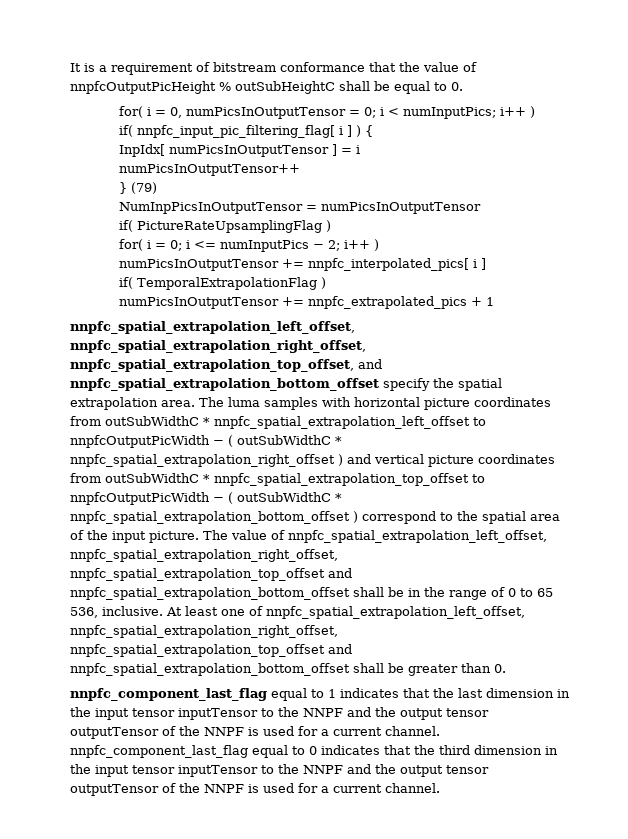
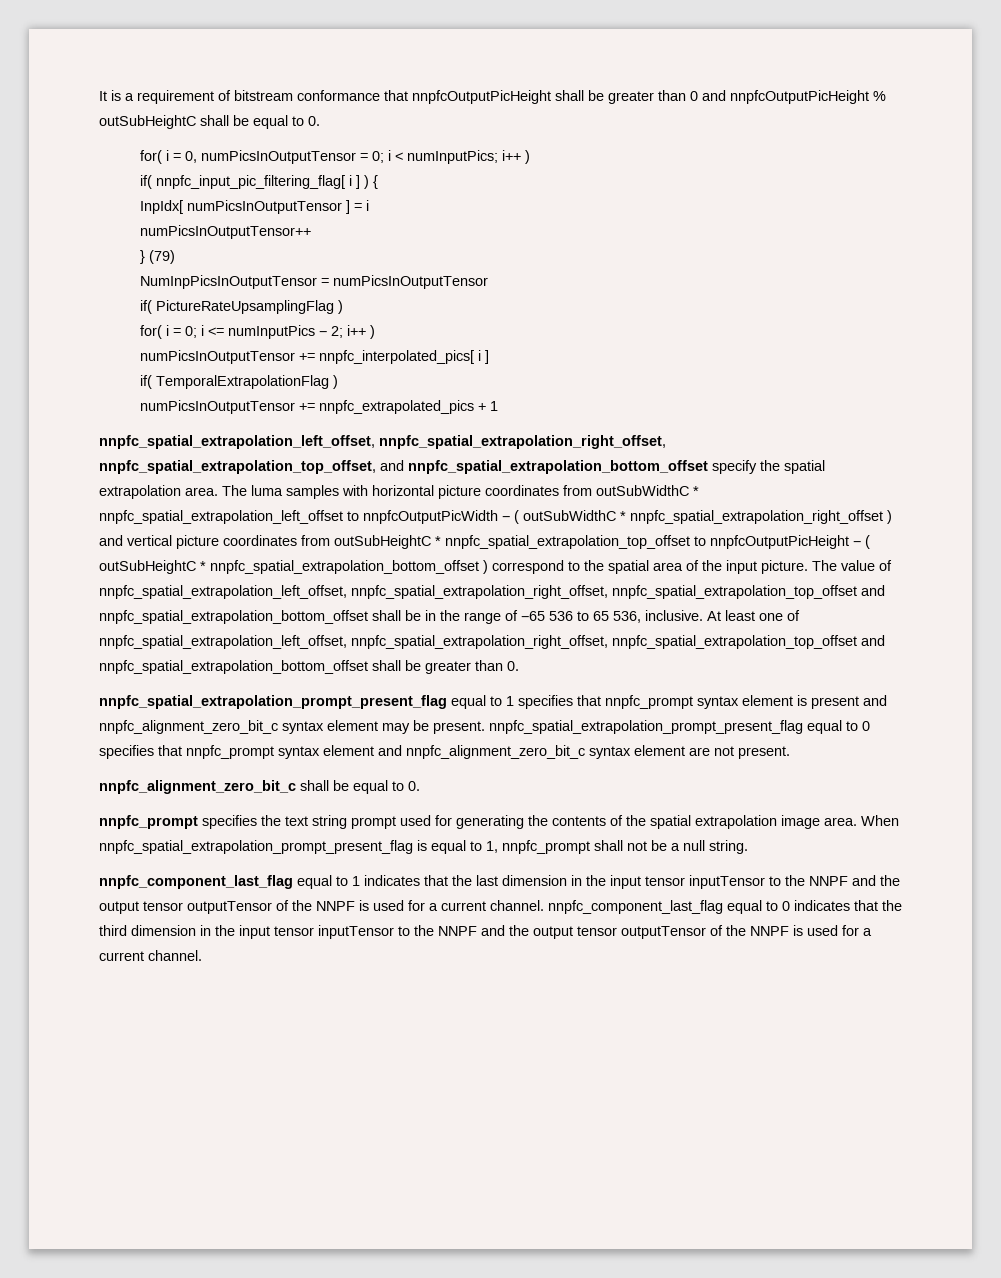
- It is a requirement of bitstream conformance that the value of nnpfcOutputPicHeight % outSubHeightC shall be equal to 0.
+ It is a requirement of bitstream conformance that nnpfcOutputPicHeight shall be greater than 0 and nnpfcOutputPicHeight % outSubHeightC shall be equal to 0.
- The luma samples with horizontal picture coordinates from outSubWidthC * nnpfc_spatial_extrapolation_left_offset to nnpfcOutputPicWidth − ( outSubWidthC * nnpfc_spatial_extrapolation_right_offset ) and vertical picture coordinates from outSubWidthC * nnpfc_spatial_extrapolation_top_offset to nnpfcOutputPicWidth − ( outSubWidthC * nnpfc_spatial_extrapolation_bottom_offset ) correspond to the spatial area of the input picture.
+ The luma samples with horizontal picture coordinates from outSubWidthC * nnpfc_spatial_extrapolation_left_offset to nnpfcOutputPicWidth − ( outSubWidthC * nnpfc_spatial_extrapolation_right_offset ) and vertical picture coordinates from outSubHeightC * nnpfc_spatial_extrapolation_top_offset to nnpfcOutputPicHeight − ( outSubHeightC * nnpfc_spatial_extrapolation_bottom_offset ) correspond to the spatial area of the input picture.
- The value of nnpfc_spatial_extrapolation_left_offset, nnpfc_spatial_extrapolation_right_offset, nnpfc_spatial_extrapolation_top_offset and nnpfc_spatial_extrapolation_bottom_offset shall be in the range of 0 to 65 536, inclusive.
+ The value of nnpfc_spatial_extrapolation_left_offset, nnpfc_spatial_extrapolation_right_offset, nnpfc_spatial_extrapolation_top_offset and nnpfc_spatial_extrapolation_bottom_offset shall be in the range of −65 536 to 65 536, inclusive.
+ nnpfc_spatial_extrapolation_prompt_present_flag equal to 1 specifies that nnpfc_prompt syntax element is present and nnpfc_alignment_zero_bit_c syntax element may be present. nnpfc_spatial_extrapolation_prompt_present_flag equal to 0 specifies that nnpfc_prompt syntax element and nnpfc_alignment_zero_bit_c syntax element are not present.
+ nnpfc_alignment_zero_bit_c shall be equal to 0.
+ nnpfc_prompt specifies the text string prompt used for generating the contents of the spatial extrapolation image area. When nnpfc_spatial_extrapolation_prompt_present_flag is equal to 1, nnpfc_prompt shall not be a null string.

